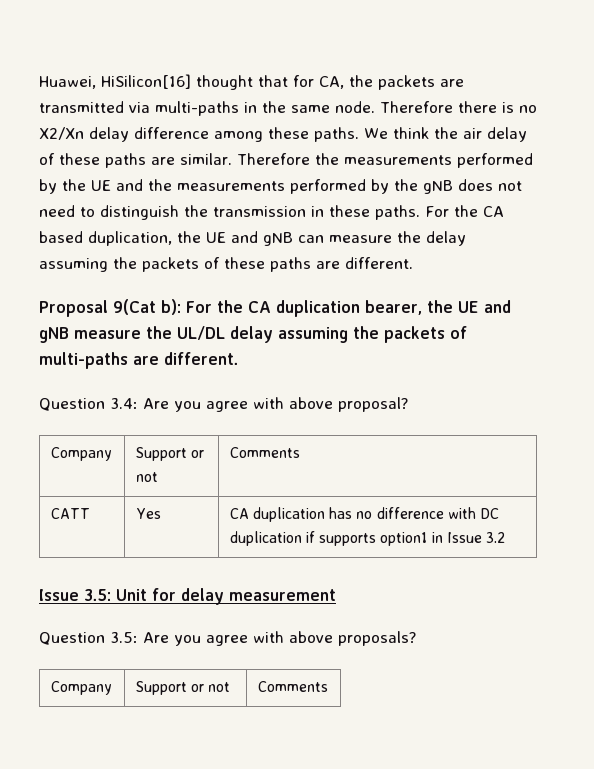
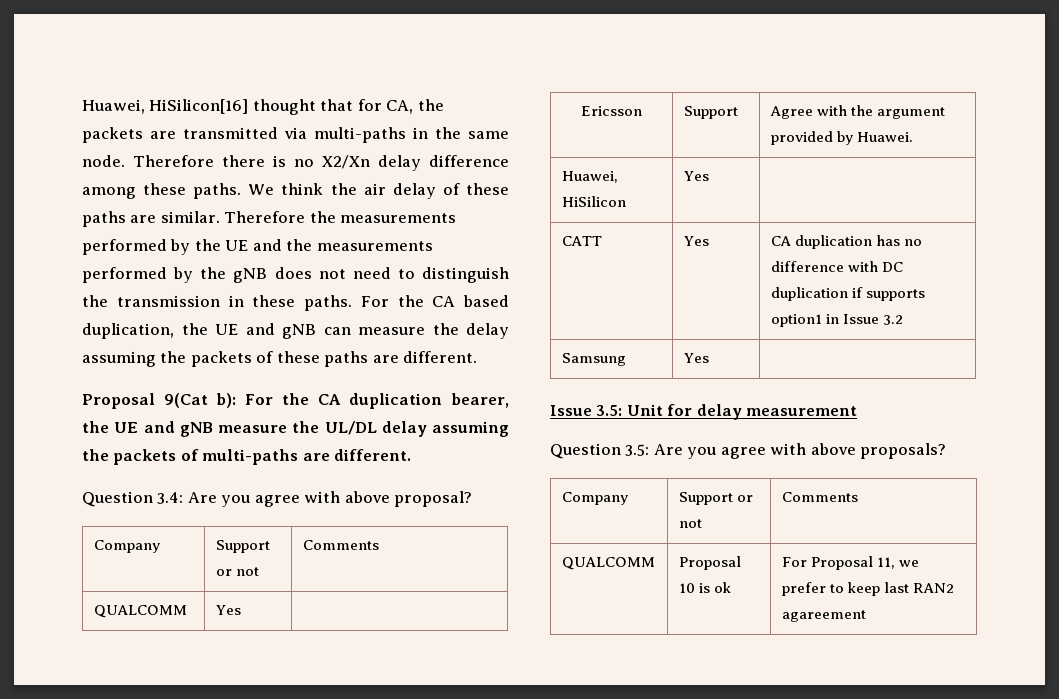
+ QUALCOMM | Yes |
+ Ericsson | Support | Agree with the argument provided by Huawei.
+ Huawei, HiSilicon | Yes |
+ Samsung | Yes |
+ QUALCOMM | Proposal 10 is ok | For Proposal 11, we prefer to keep last RAN2 agareement

